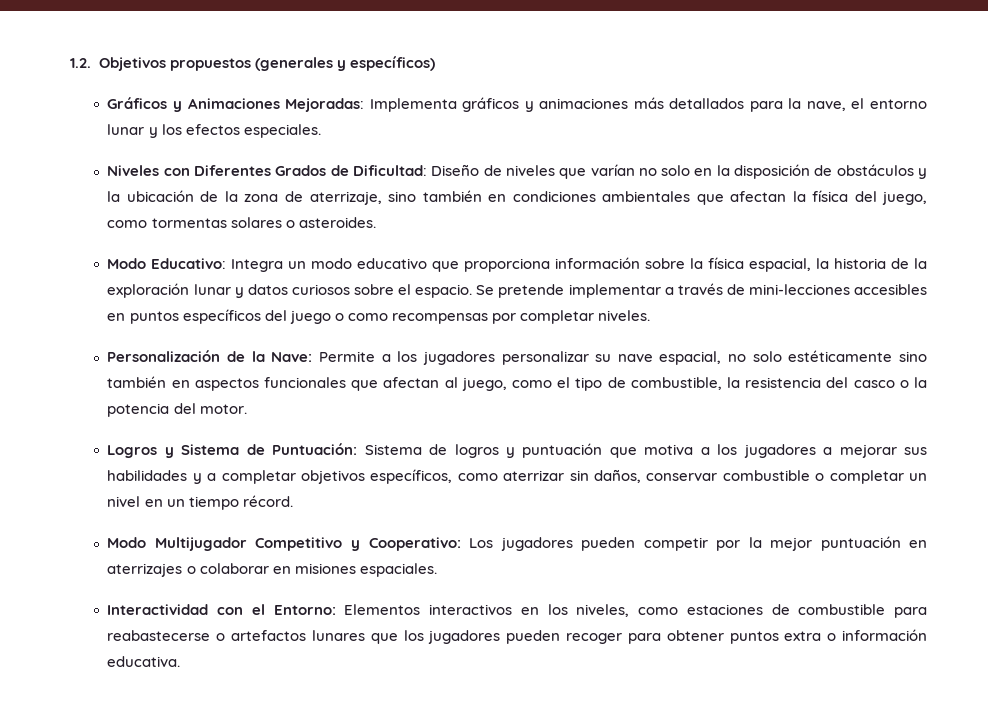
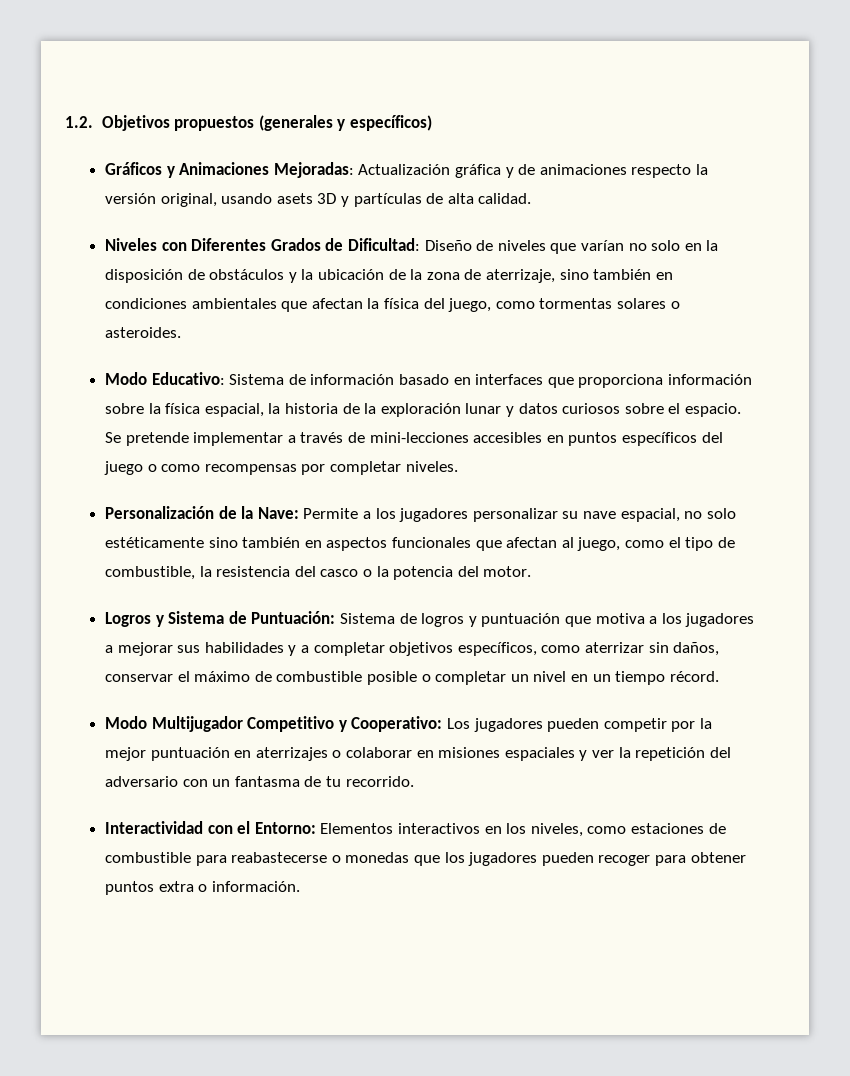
- Gráficos y Animaciones Mejoradas: Implementa gráficos y animaciones más detallados para la nave, el entorno lunar y los efectos especiales.
+ Gráficos y Animaciones Mejoradas: Actualización gráfica y de animaciones respecto la versión original, usando asets 3D y partículas de alta calidad.
- Modo Educativo: Integra un modo educativo que proporciona información sobre la física espacial, la historia de la exploración lunar y datos curiosos sobre el espacio.
+ Modo Educativo: Sistema de información basado en interfaces que proporciona información sobre la física espacial, la historia de la exploración lunar y datos curiosos sobre el espacio.
- Logros y Sistema de Puntuación: Sistema de logros y puntuación que motiva a los jugadores a mejorar sus habilidades y a completar objetivos específicos, como aterrizar sin daños, conservar combustible o completar un nivel en un tiempo récord.
+ Logros y Sistema de Puntuación: Sistema de logros y puntuación que motiva a los jugadores a mejorar sus habilidades y a completar objetivos específicos, como aterrizar sin daños, conservar el máximo de combustible posible o completar un nivel en un tiempo récord.
- Modo Multijugador Competitivo y Cooperativo: Los jugadores pueden competir por la mejor puntuación en aterrizajes o colaborar en misiones espaciales.
+ Modo Multijugador Competitivo y Cooperativo: Los jugadores pueden competir por la mejor puntuación en aterrizajes o colaborar en misiones espaciales y ver la repetición del adversario con un fantasma de tu recorrido.
- Interactividad con el Entorno: Elementos interactivos en los niveles, como estaciones de combustible para reabastecerse o artefactos lunares que los jugadores pueden recoger para obtener puntos extra o información educativa.
+ Interactividad con el Entorno: Elementos interactivos en los niveles, como estaciones de combustible para reabastecerse o monedas que los jugadores pueden recoger para obtener puntos extra o información.

